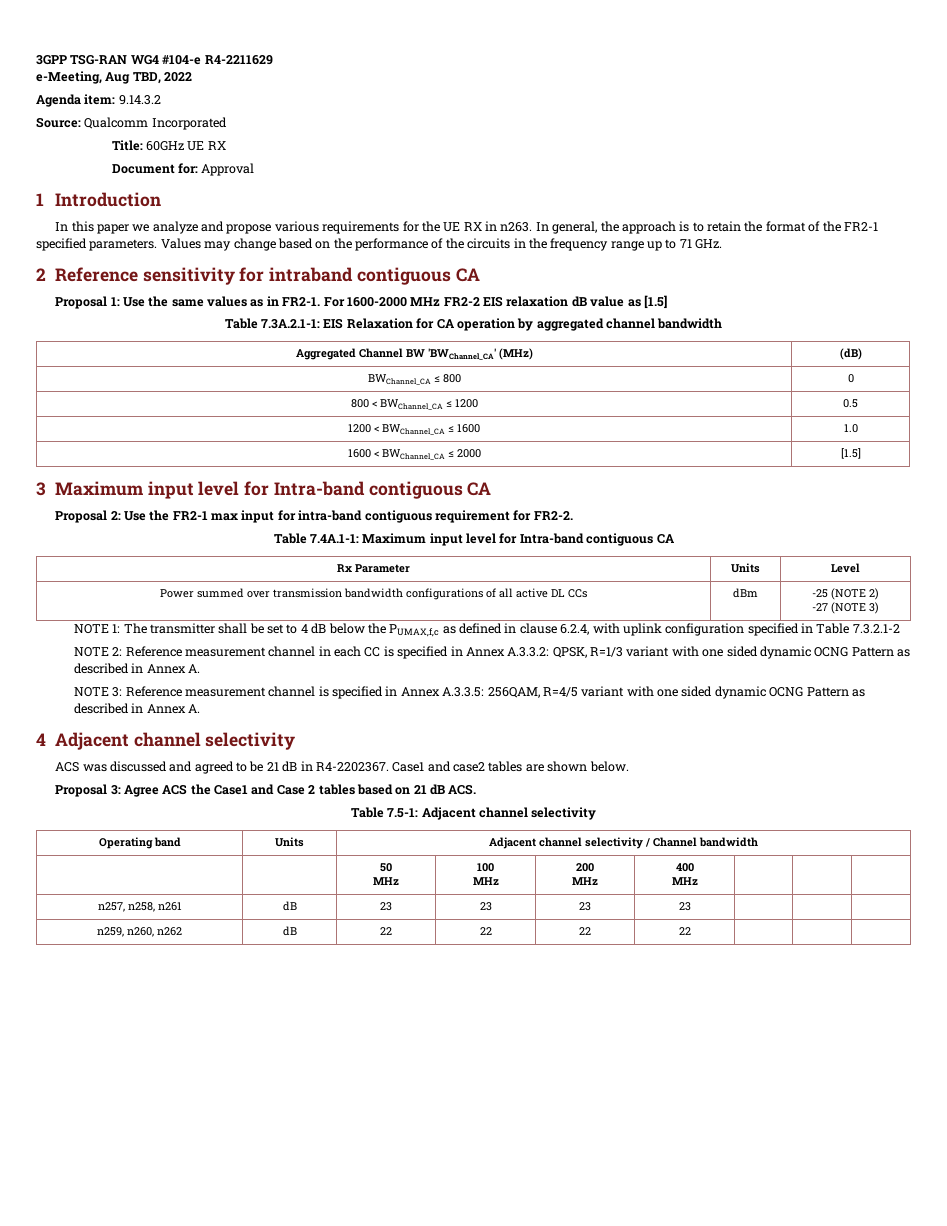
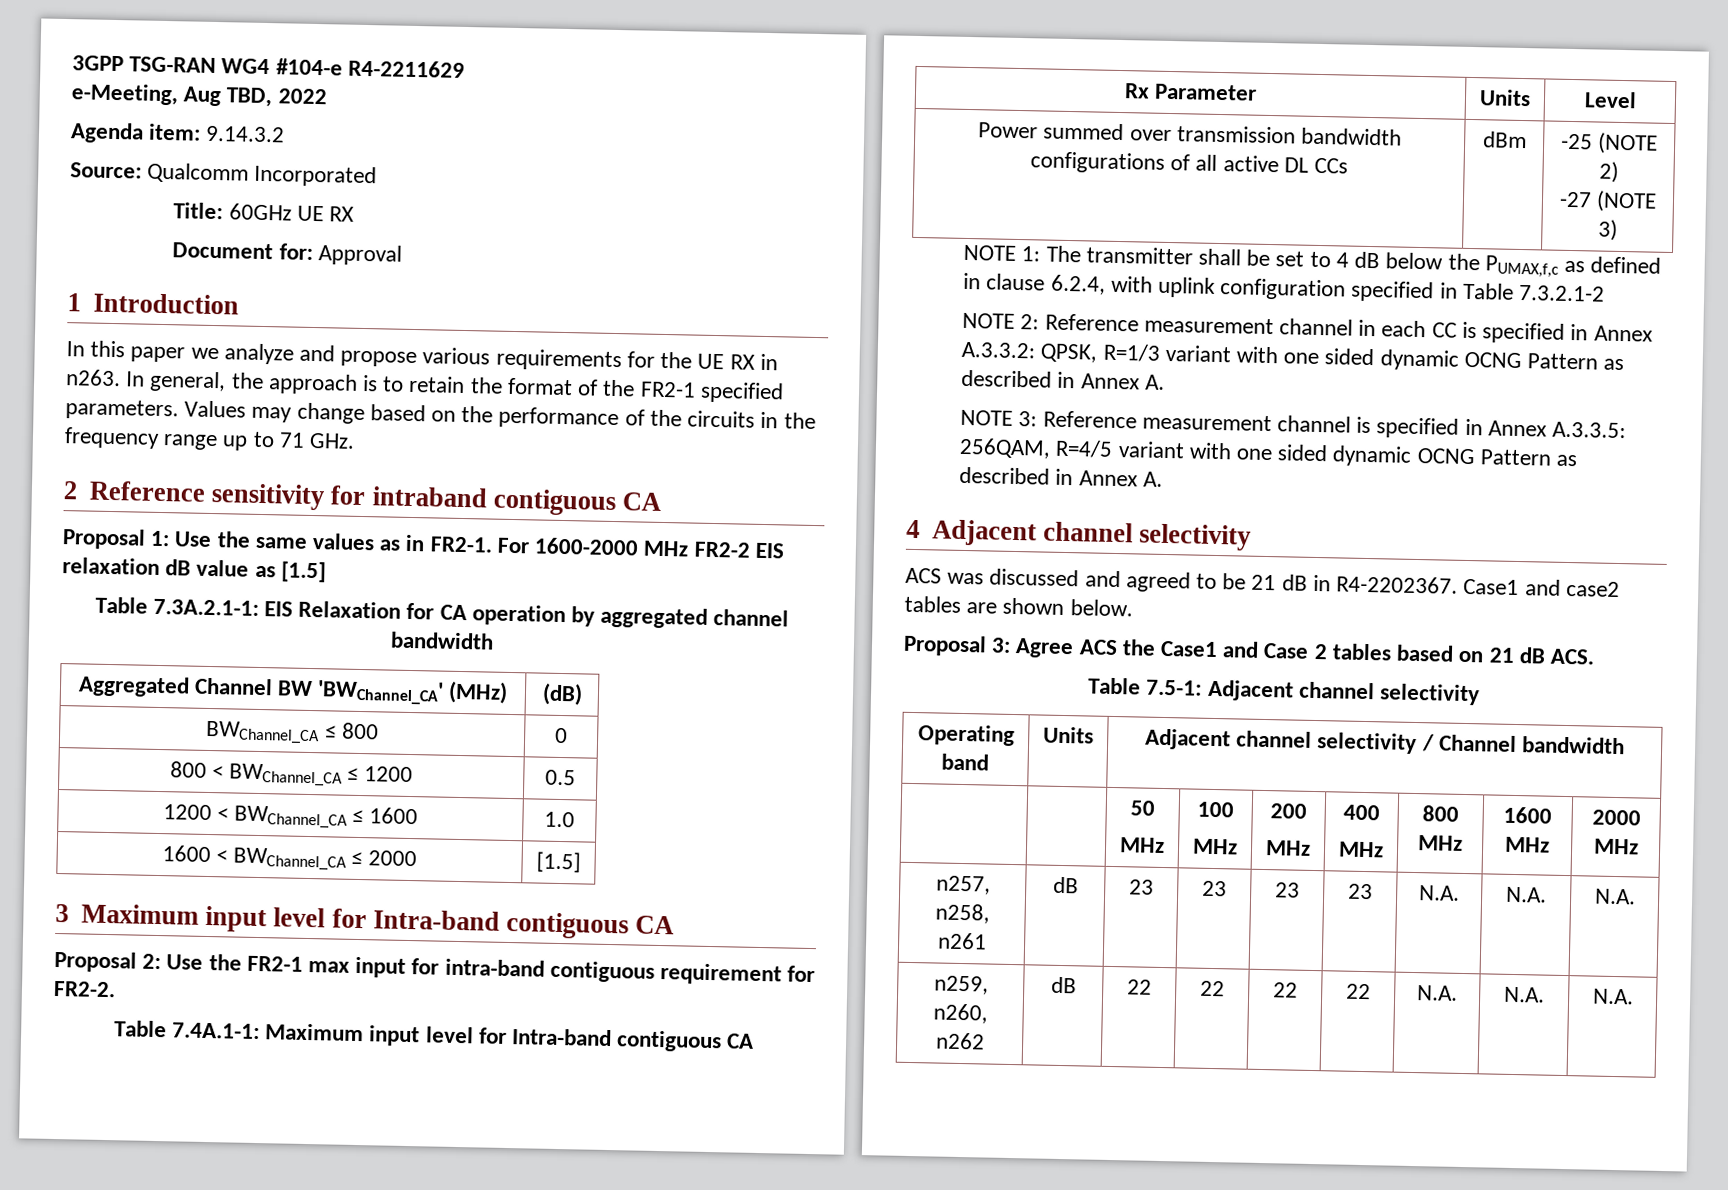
  | | 50
  MHz | 100
  MHz | 200
  MHz | 400
- MHz | | |
+ MHz | 800 MHz | 1600 MHz | 2000 MHz
- n257, n258, n261 | dB | 23 | 23 | 23 | 23 | | |
+ n257, n258, n261 | dB | 23 | 23 | 23 | 23 | N.A. | N.A. | N.A.
- n259, n260, n262 | dB | 22 | 22 | 22 | 22 | | |
+ n259, n260, n262 | dB | 22 | 22 | 22 | 22 | N.A. | N.A. | N.A.

